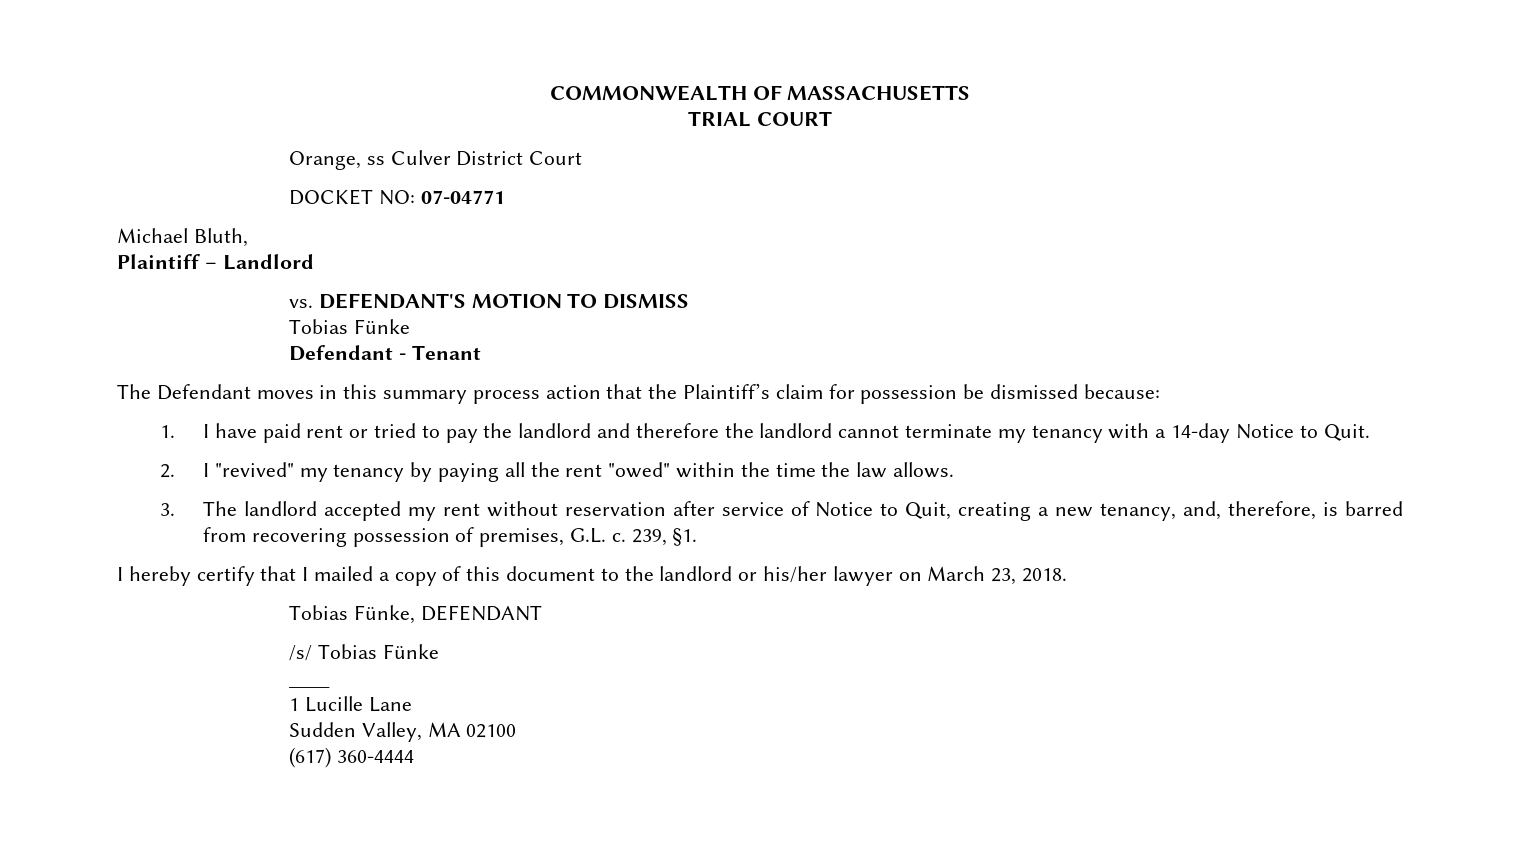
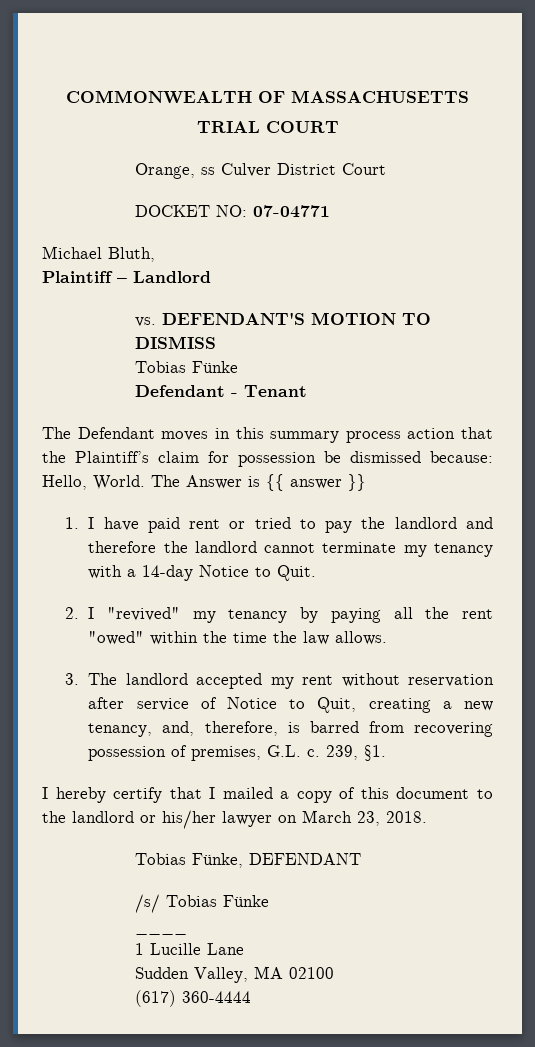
- The Defendant moves in this summary process action that the Plaintiff’s claim for possession be dismissed because:
+ The Defendant moves in this summary process action that the Plaintiff’s claim for possession be dismissed because: Hello, World. The Answer is {{ answer }}

